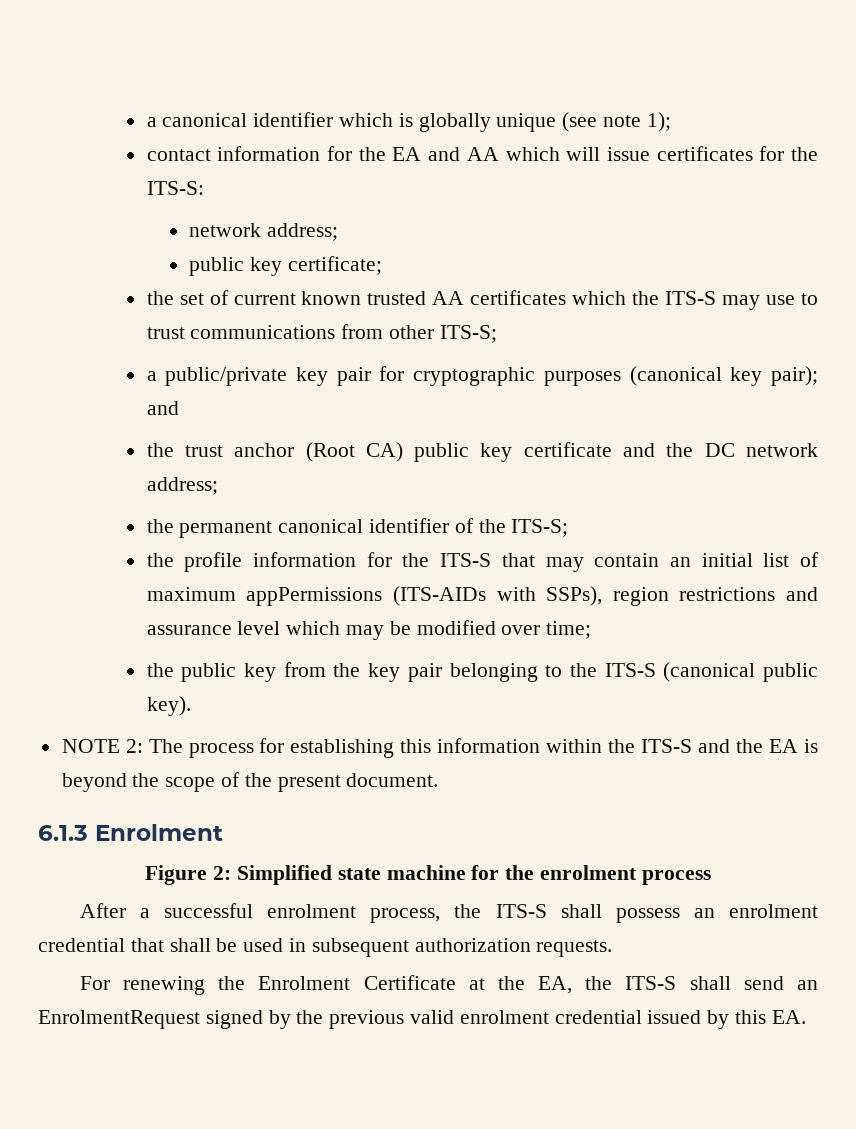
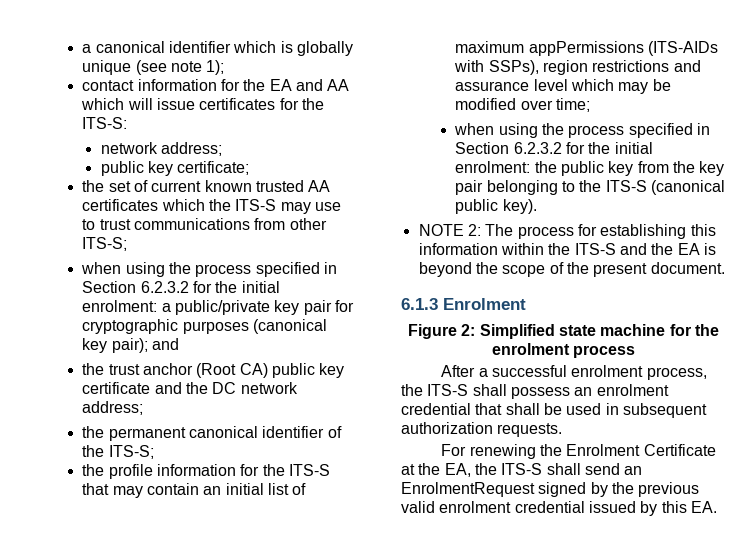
- a public/private key pair for cryptographic purposes (canonical key pair); and
+ when using the process specified in Section 6.2.3.2 for the initial enrolment: a public/private key pair for cryptographic purposes (canonical key pair); and
- the public key from the key pair belonging to the ITS-S (canonical public key).
+ when using the process specified in Section 6.2.3.2 for the initial enrolment: the public key from the key pair belonging to the ITS-S (canonical public key).

